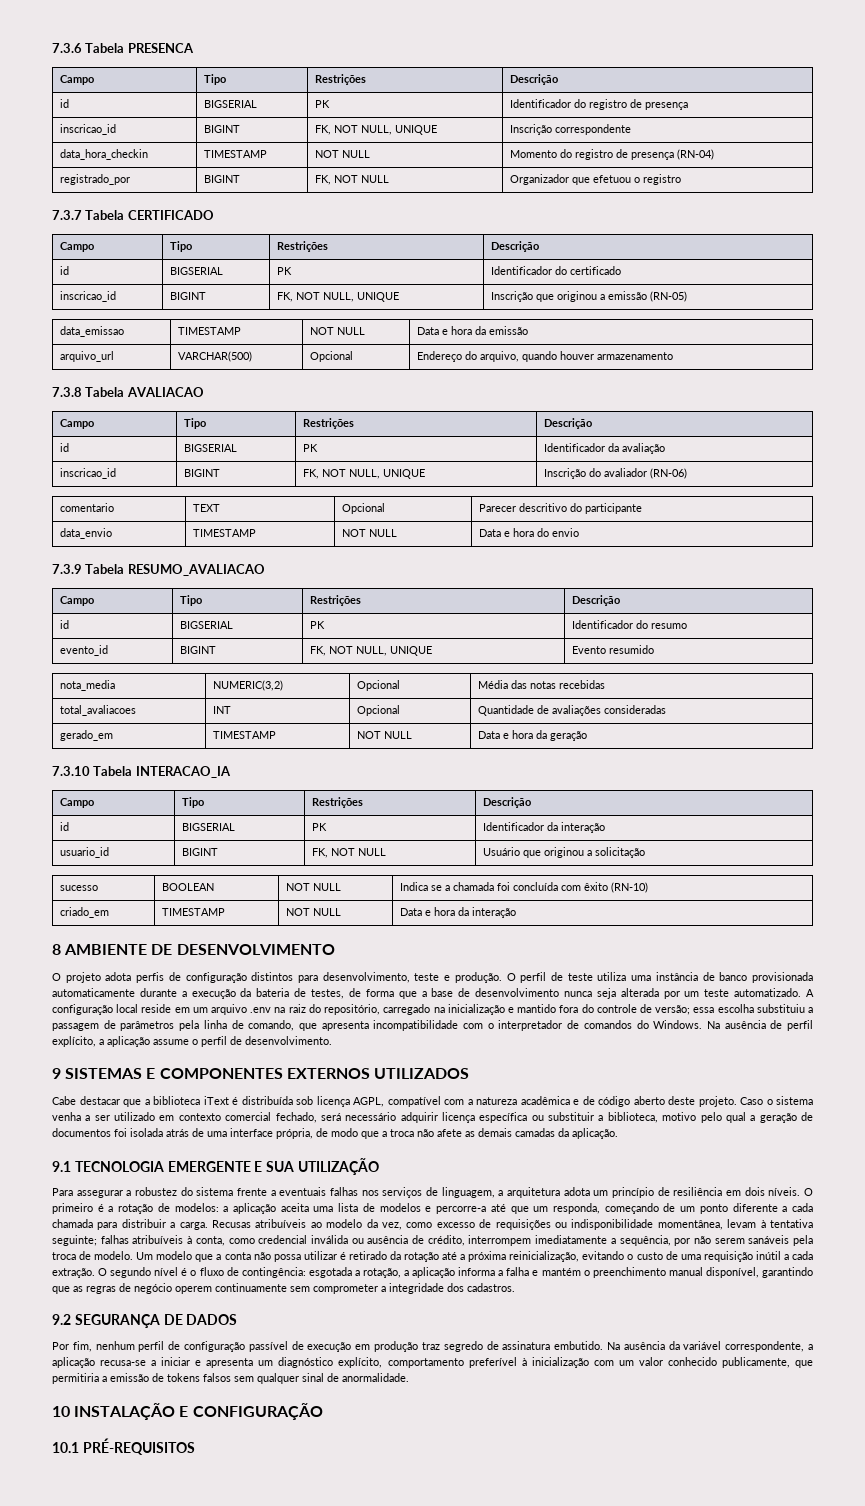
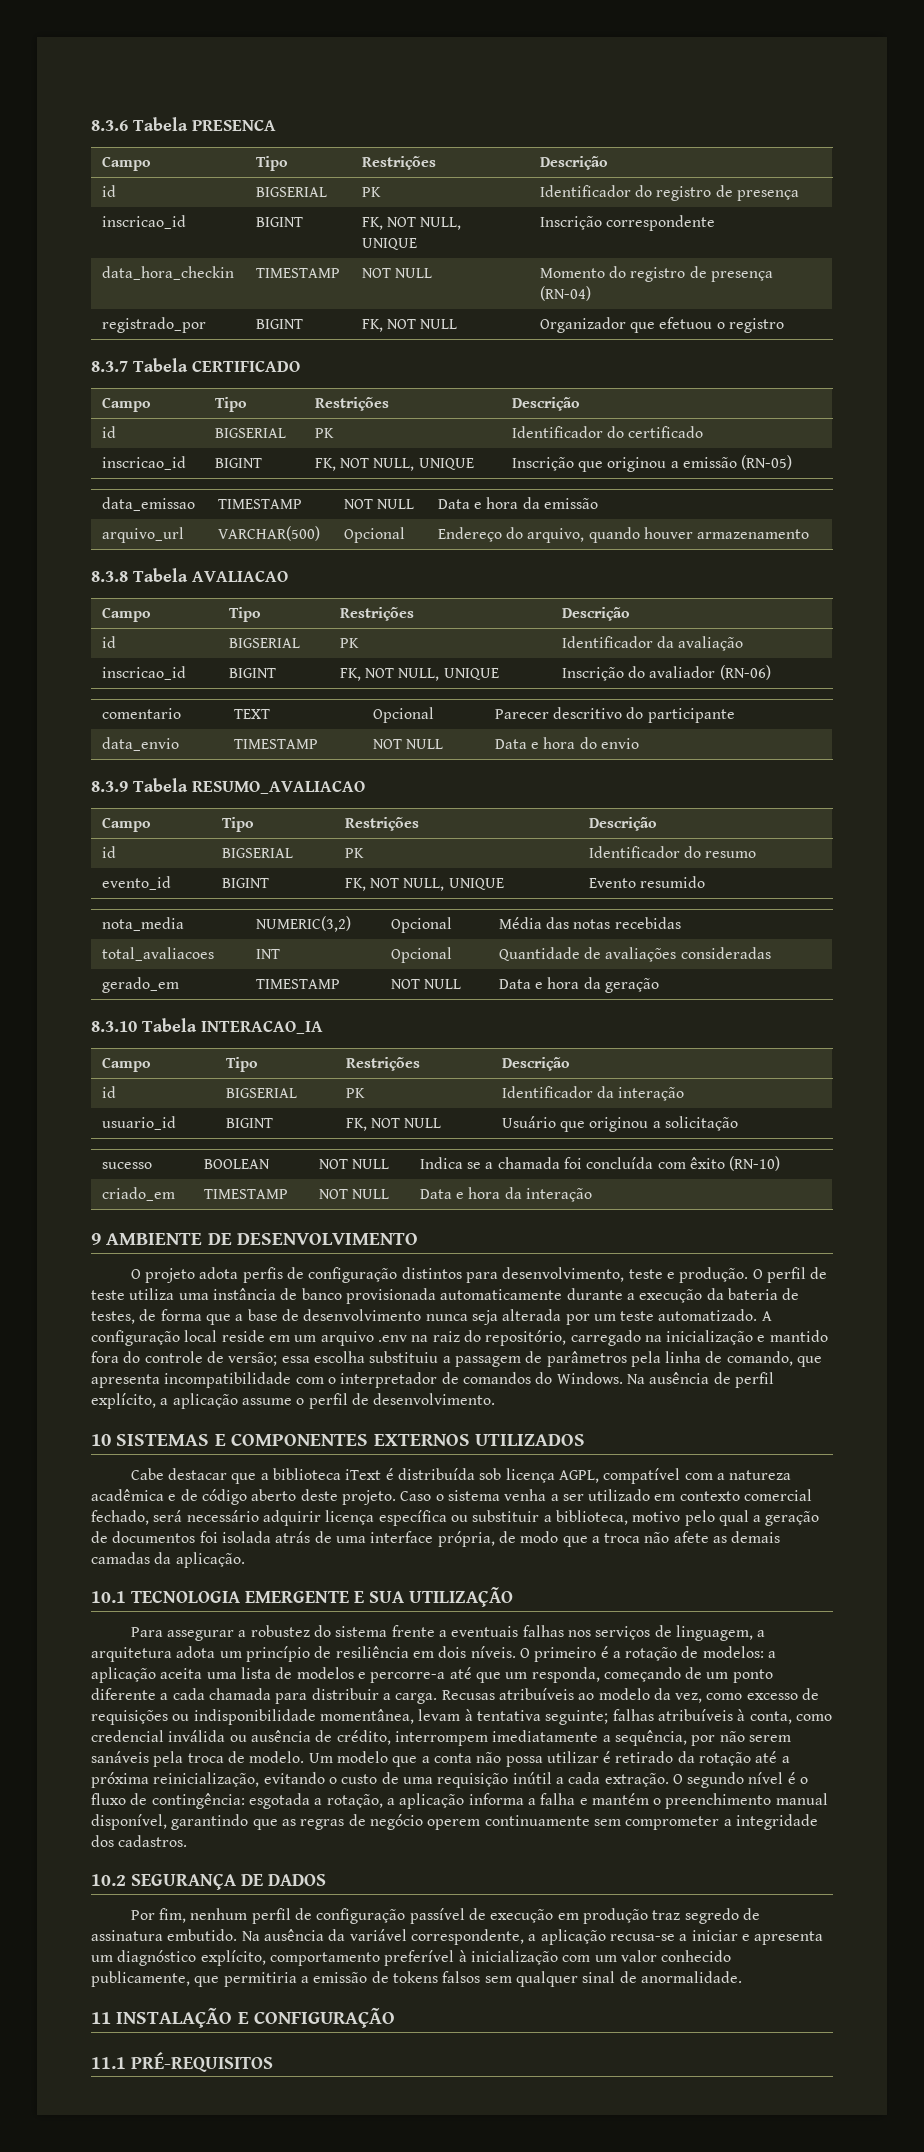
- 7.3.6 Tabela PRESENCA
+ 8.3.6 Tabela PRESENCA
- 7.3.7 Tabela CERTIFICADO
+ 8.3.7 Tabela CERTIFICADO
- 7.3.8 Tabela AVALIACAO
+ 8.3.8 Tabela AVALIACAO
- 7.3.9 Tabela RESUMO_AVALIACAO
+ 8.3.9 Tabela RESUMO_AVALIACAO
- 7.3.10 Tabela INTERACAO_IA
+ 8.3.10 Tabela INTERACAO_IA
- 8 AMBIENTE DE DESENVOLVIMENTO
+ 9 AMBIENTE DE DESENVOLVIMENTO
- 9 SISTEMAS E COMPONENTES EXTERNOS UTILIZADOS
+ 10 SISTEMAS E COMPONENTES EXTERNOS UTILIZADOS
- 9.1 TECNOLOGIA EMERGENTE E SUA UTILIZAÇÃO
+ 10.1 TECNOLOGIA EMERGENTE E SUA UTILIZAÇÃO
- 9.2 SEGURANÇA DE DADOS
+ 10.2 SEGURANÇA DE DADOS
- 10 INSTALAÇÃO E CONFIGURAÇÃO
+ 11 INSTALAÇÃO E CONFIGURAÇÃO
- 10.1 PRÉ-REQUISITOS
+ 11.1 PRÉ-REQUISITOS

